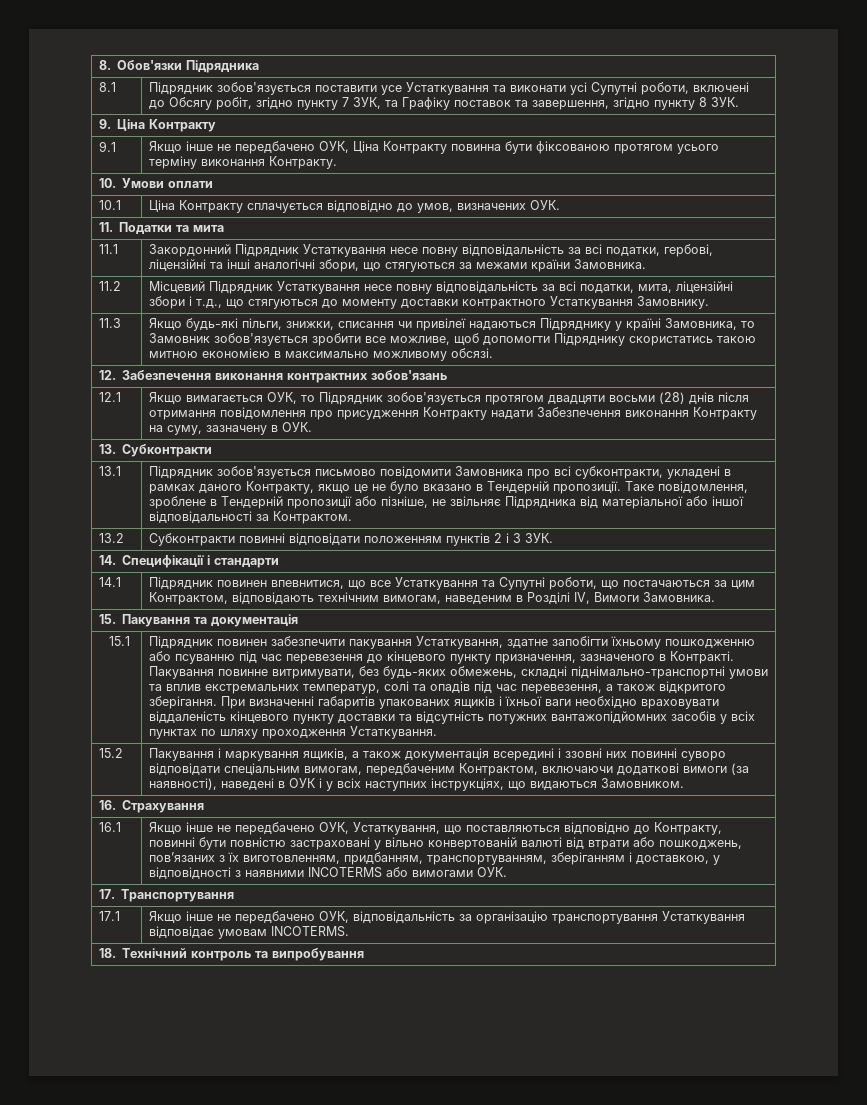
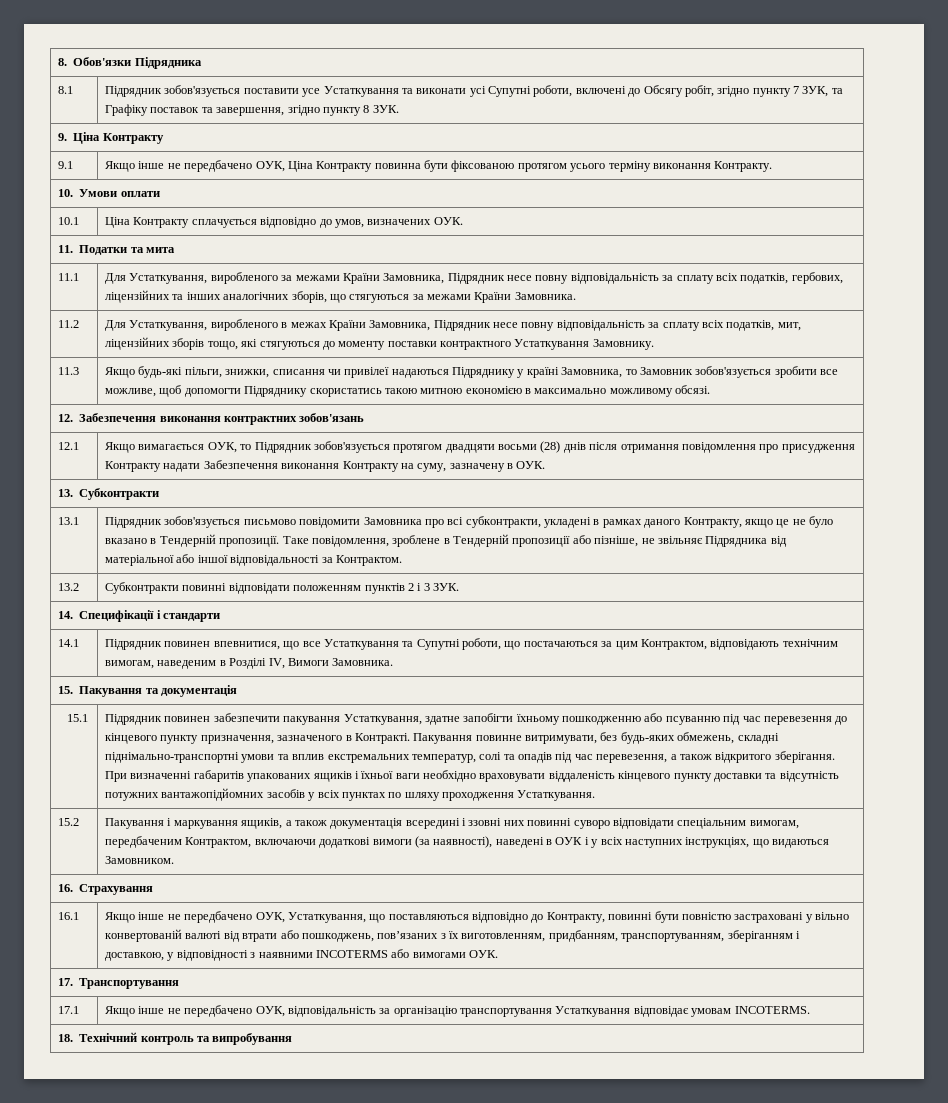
- 11.1 | Закордонний Підрядник Устаткування несе повну відповідальність за всі податки, гербові, ліцензійні та інші аналогічні збори, що стягуються за межами країни Замовника.
+ 11.1 | Для Устаткування, виробленого за межами Країни Замовника, Підрядник несе повну відповідальність за сплату всіх податків, гербових, ліцензійних та інших аналогічних зборів, що стягуються за межами Країни Замовника.
- 11.2 | Місцевий Підрядник Устаткування несе повну відповідальність за всі податки, мита, ліцензійні збори і т.д., що стягуються до моменту доставки контрактного Устаткування Замовнику.
+ 11.2 | Для Устаткування, виробленого в межах Країни Замовника, Підрядник несе повну відповідальність за сплату всіх податків, мит, ліцензійних зборів тощо, які стягуються до моменту поставки контрактного Устаткування Замовнику.

